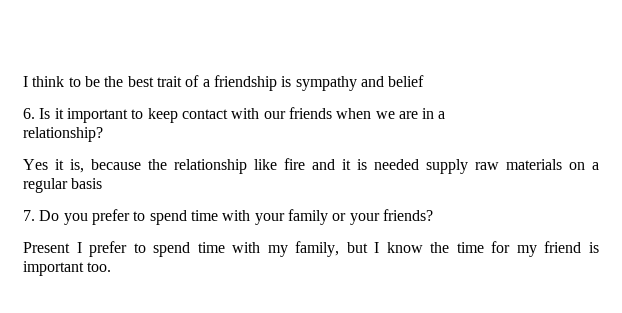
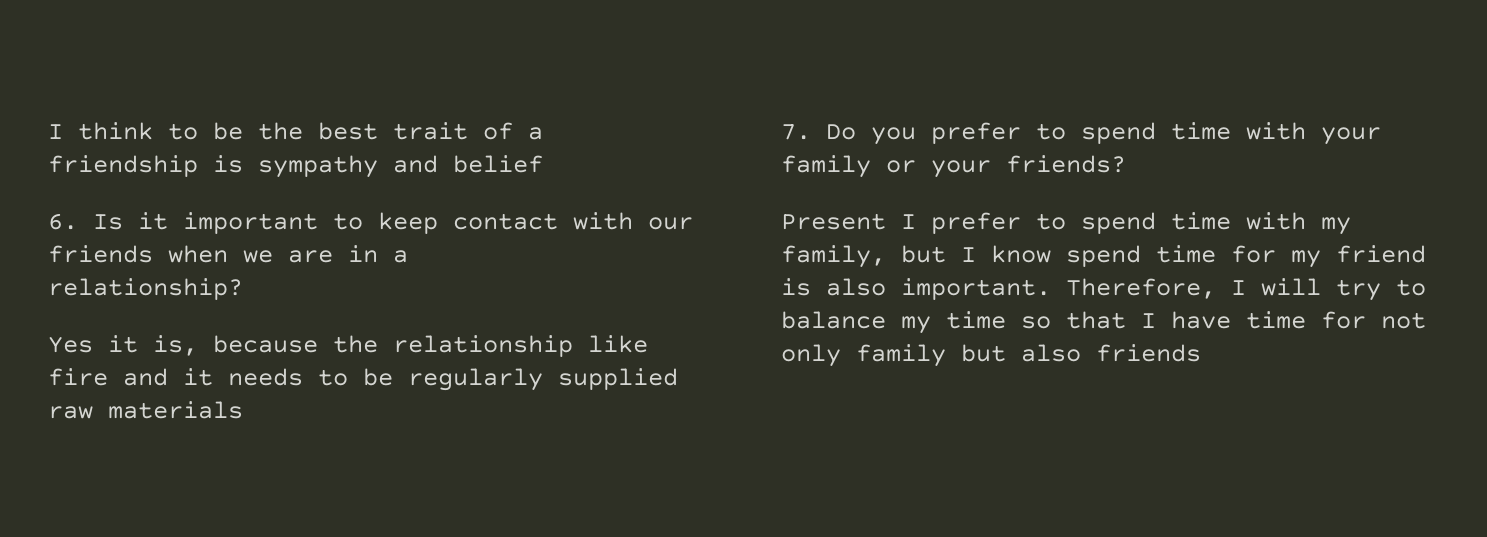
- Yes it is, because the relationship like fire and it is needed supply raw materials on a regular basis
+ Yes it is, because the relationship like fire and it needs to be regularly supplied raw materials
- Present I prefer to spend time with my family, but I know the time for my friend is important too.
+ Present I prefer to spend time with my family, but I know spend time for my friend is also important. Therefore, I will try to balance my time so that I have time for not only family but also friends

